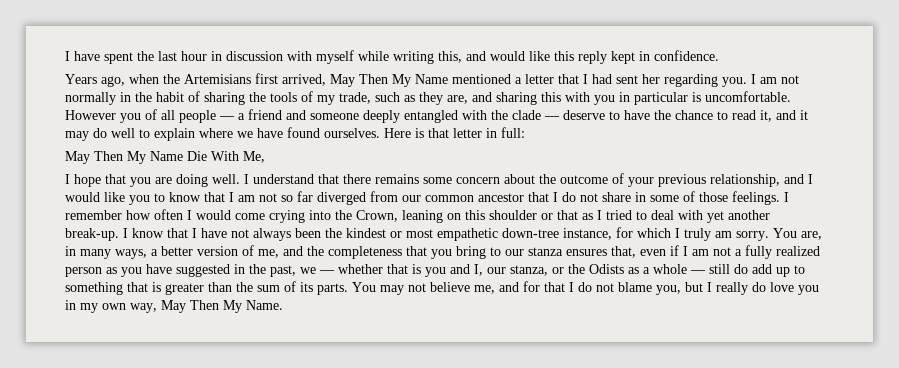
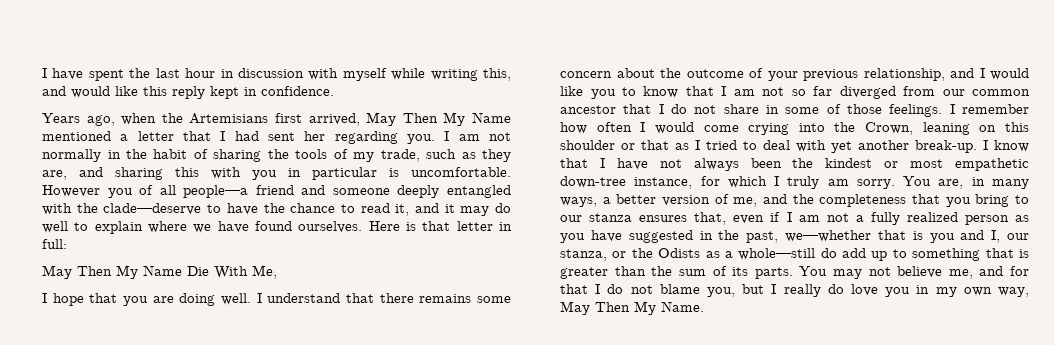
- However you of all people — a friend and someone deeply entangled with the clade — deserve to have the chance to read it, and it may do well to explain where we have found ourselves.
+ However you of all people—a friend and someone deeply entangled with the clade—deserve to have the chance to read it, and it may do well to explain where we have found ourselves.
- You are, in many ways, a better version of me, and the completeness that you bring to our stanza ensures that, even if I am not a fully realized person as you have suggested in the past, we — whether that is you and I, our stanza, or the Odists as a whole — still do add up to something that is greater than the sum of its parts.
+ You are, in many ways, a better version of me, and the completeness that you bring to our stanza ensures that, even if I am not a fully realized person as you have suggested in the past, we—whether that is you and I, our stanza, or the Odists as a whole—still do add up to something that is greater than the sum of its parts.

